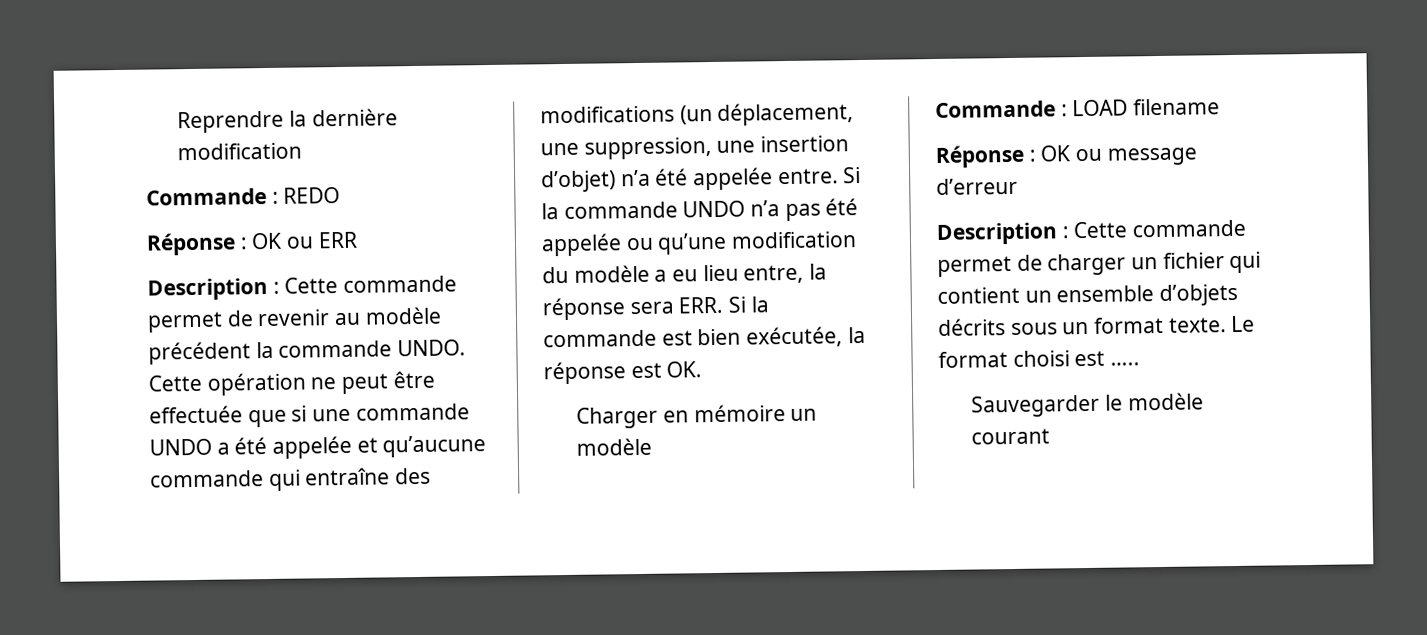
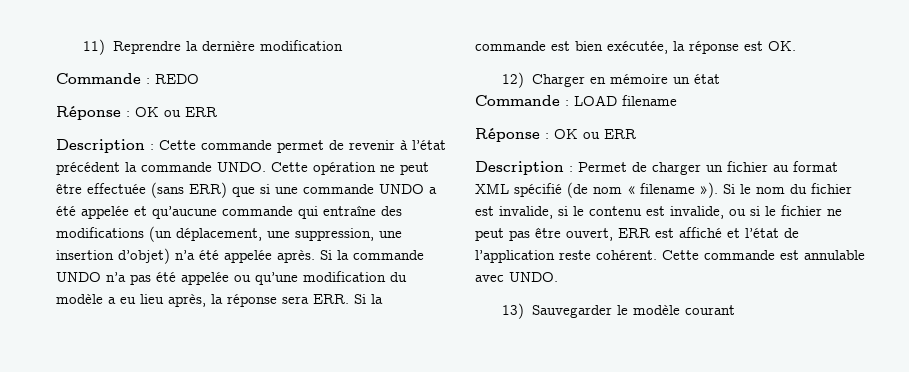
- Reprendre la dernière modification
+ 11) Reprendre la dernière modification
- Description : Cette commande permet de revenir au modèle précédent la commande UNDO.
+ Description : Cette commande permet de revenir à l’état précédent la commande UNDO.
- Cette opération ne peut être effectuée que si une commande UNDO a été appelée et qu’aucune commande qui entraîne des modifications (un déplacement, une suppression, une insertion d’objet) n’a été appelée entre.
+ Cette opération ne peut être effectuée (sans ERR) que si une commande UNDO a été appelée et qu’aucune commande qui entraîne des modifications (un déplacement, une suppression, une insertion d’objet) n’a été appelée après.
- Si la commande UNDO n’a pas été appelée ou qu’une modification du modèle a eu lieu entre, la réponse sera ERR. Si la commande est bien exécutée, la réponse est OK.
+ Si la commande UNDO n’a pas été appelée ou qu’une modification du modèle a eu lieu après, la réponse sera ERR. Si la commande est bien exécutée, la réponse est OK.
- Charger en mémoire un modèle
+ 12) Charger en mémoire un état
  Commande : LOAD filename
- Réponse : OK ou message d’erreur
- Description : Cette commande permet de charger un fichier qui contient un ensemble d’objets décrits sous un format texte. Le format choisi est …..
- Sauvegarder le modèle courant
+ Réponse : OK ou ERR
+ Description : Permet de charger un fichier au format XML spécifié (de nom « filename »). Si le nom du fichier est invalide, si le contenu est invalide, ou si le fichier ne peut pas être ouvert, ERR est affiché et l’état de l’application reste cohérent. Cette commande est annulable avec UNDO.
+ 13) Sauvegarder le modèle courant

